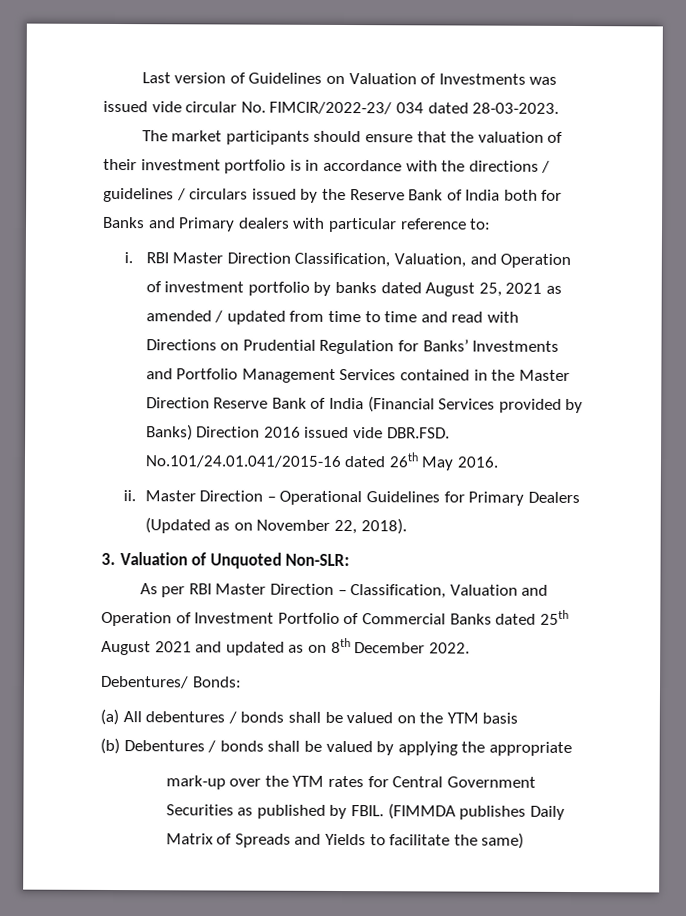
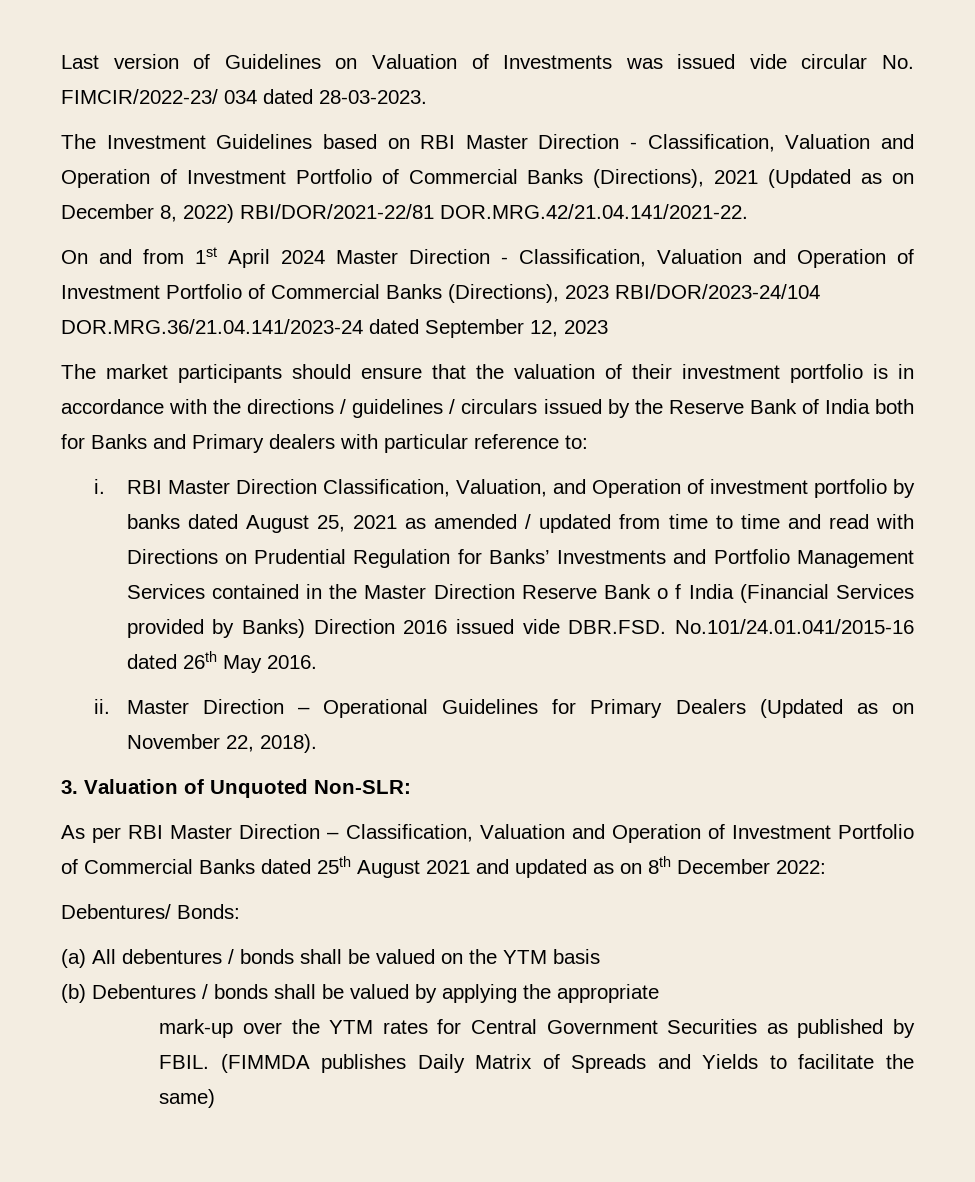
+ The Investment Guidelines based on RBI Master Direction - Classification, Valuation and Operation of Investment Portfolio of Commercial Banks (Directions), 2021 (Updated as on December 8, 2022) RBI/DOR/2021-22/81 DOR.MRG.42/21.04.141/2021-22.
+ On and from 1st April 2024 Master Direction - Classification, Valuation and Operation of Investment Portfolio of Commercial Banks (Directions), 2023 RBI/DOR/2023-24/104 DOR.MRG.36/21.04.141/2023-24 dated September 12, 2023
- RBI Master Direction Classification, Valuation, and Operation of investment portfolio by banks dated August 25, 2021 as amended / updated from time to time and read with Directions on Prudential Regulation for Banks’ Investments and Portfolio Management Services contained in the Master Direction Reserve Bank of India (Financial Services provided by Banks) Direction 2016 issued vide DBR.FSD. No.101/24.01.041/2015-16 dated 26th May 2016.
+ RBI Master Direction Classification, Valuation, and Operation of investment portfolio by banks dated August 25, 2021 as amended / updated from time to time and read with Directions on Prudential Regulation for Banks’ Investments and Portfolio Management Services contained in the Master Direction Reserve Bank o f India (Financial Services provided by Banks) Direction 2016 issued vide DBR.FSD. No.101/24.01.041/2015-16 dated 26th May 2016.
- As per RBI Master Direction – Classification, Valuation and Operation of Investment Portfolio of Commercial Banks dated 25th August 2021 and updated as on 8th December 2022.
+ As per RBI Master Direction – Classification, Valuation and Operation of Investment Portfolio of Commercial Banks dated 25th August 2021 and updated as on 8th December 2022:

